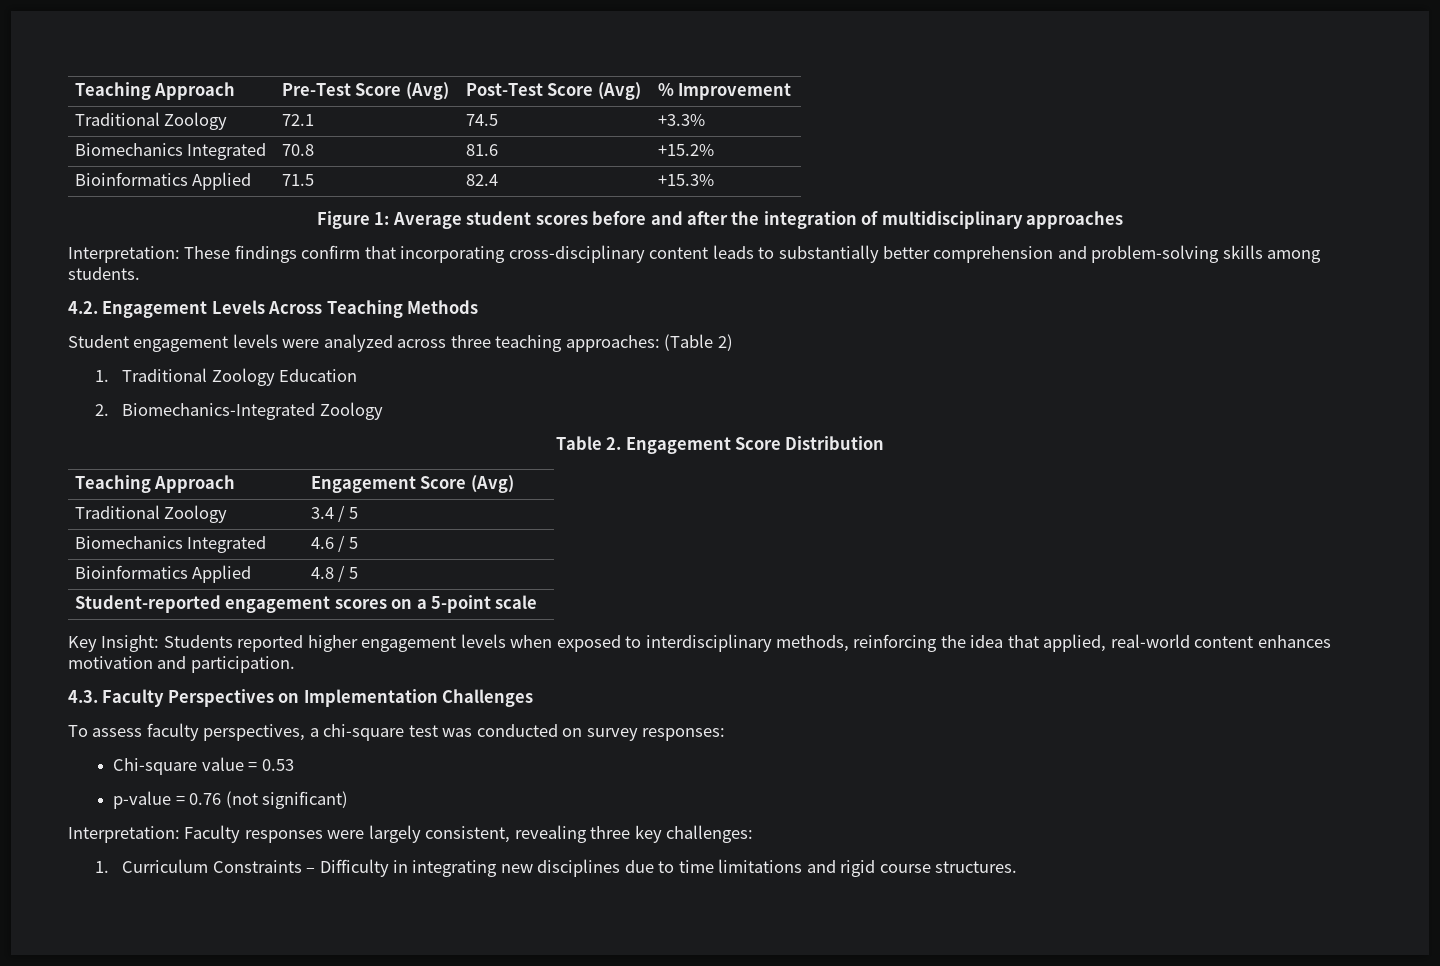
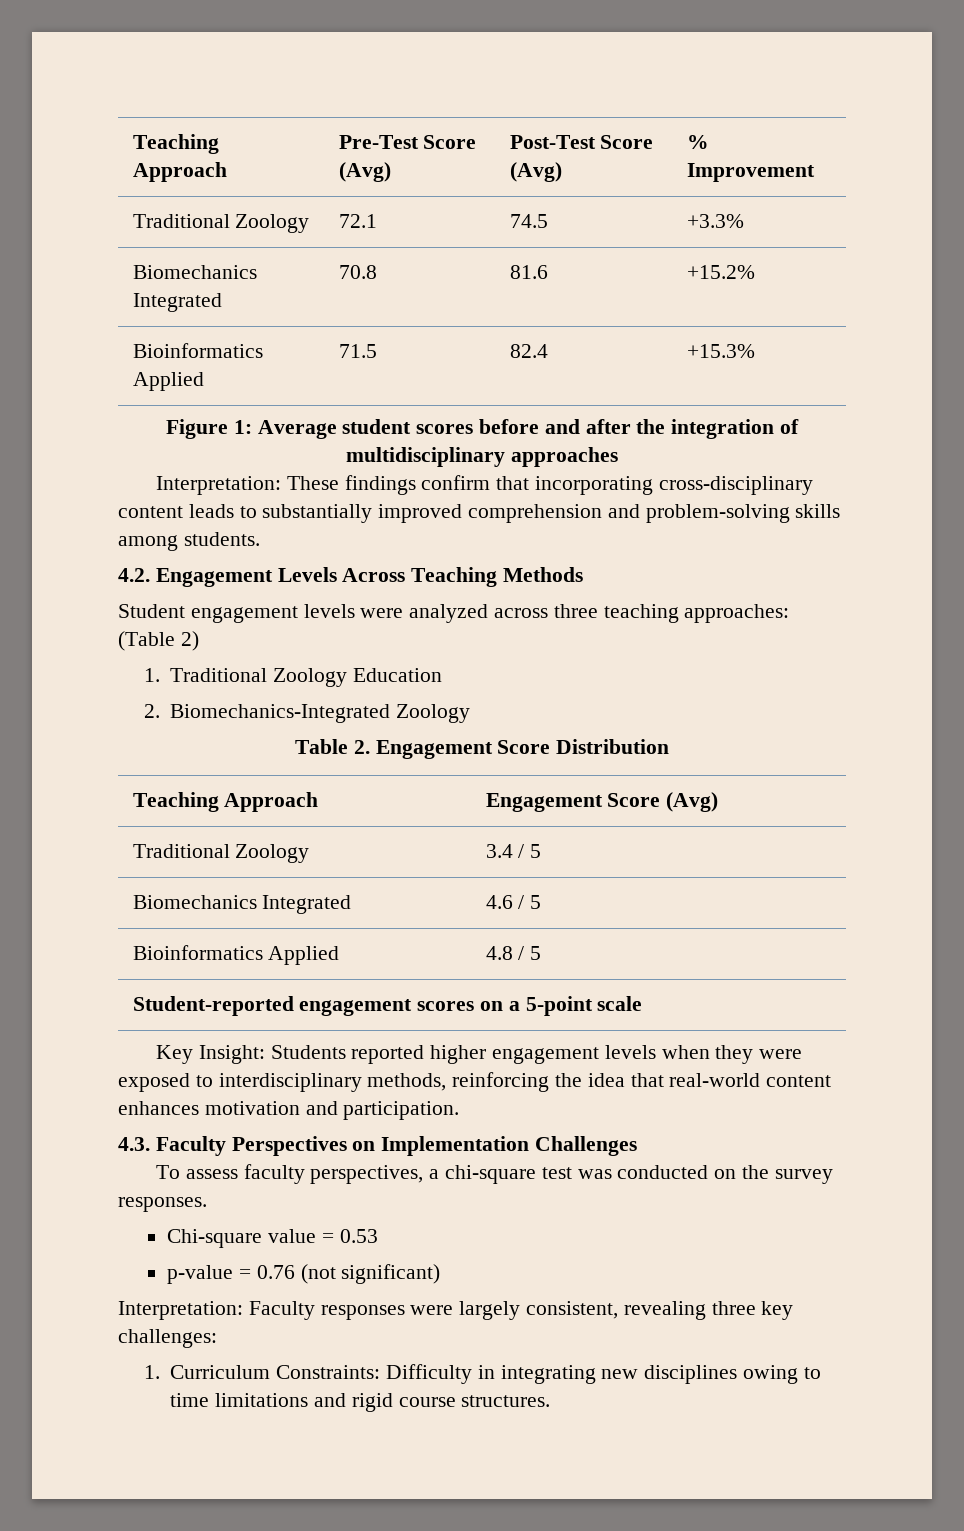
- Interpretation: These findings confirm that incorporating cross-disciplinary content leads to substantially better comprehension and problem-solving skills among students.
+ Interpretation: These findings confirm that incorporating cross-disciplinary content leads to substantially improved comprehension and problem-solving skills among students.
- Key Insight: Students reported higher engagement levels when exposed to interdisciplinary methods, reinforcing the idea that applied, real-world content enhances motivation and participation.
+ Key Insight: Students reported higher engagement levels when they were exposed to interdisciplinary methods, reinforcing the idea that real-world content enhances motivation and participation.
- To assess faculty perspectives, a chi-square test was conducted on survey responses:
+ To assess faculty perspectives, a chi-square test was conducted on the survey responses.
- 1. Curriculum Constraints – Difficulty in integrating new disciplines due to time limitations and rigid course structures.
+ 1. Curriculum Constraints: Difficulty in integrating new disciplines owing to time limitations and rigid course structures.

